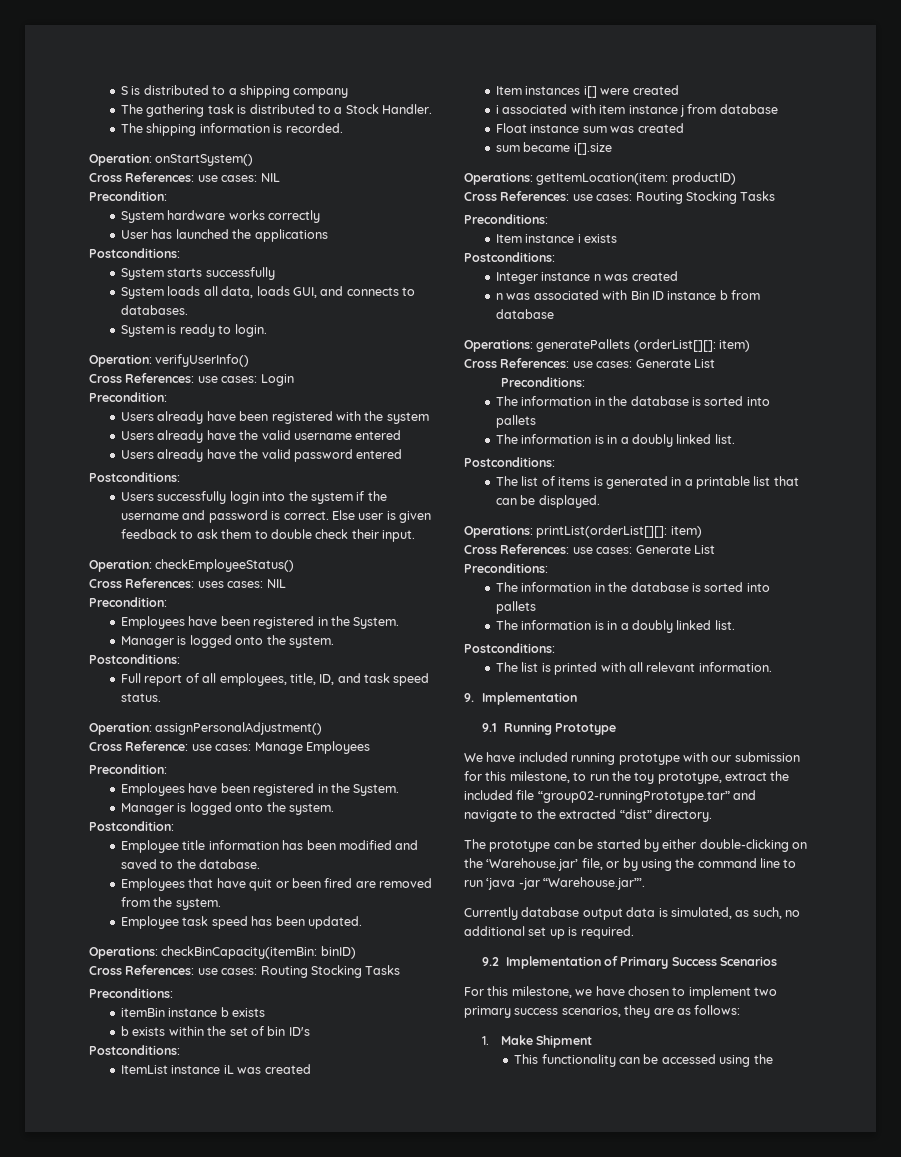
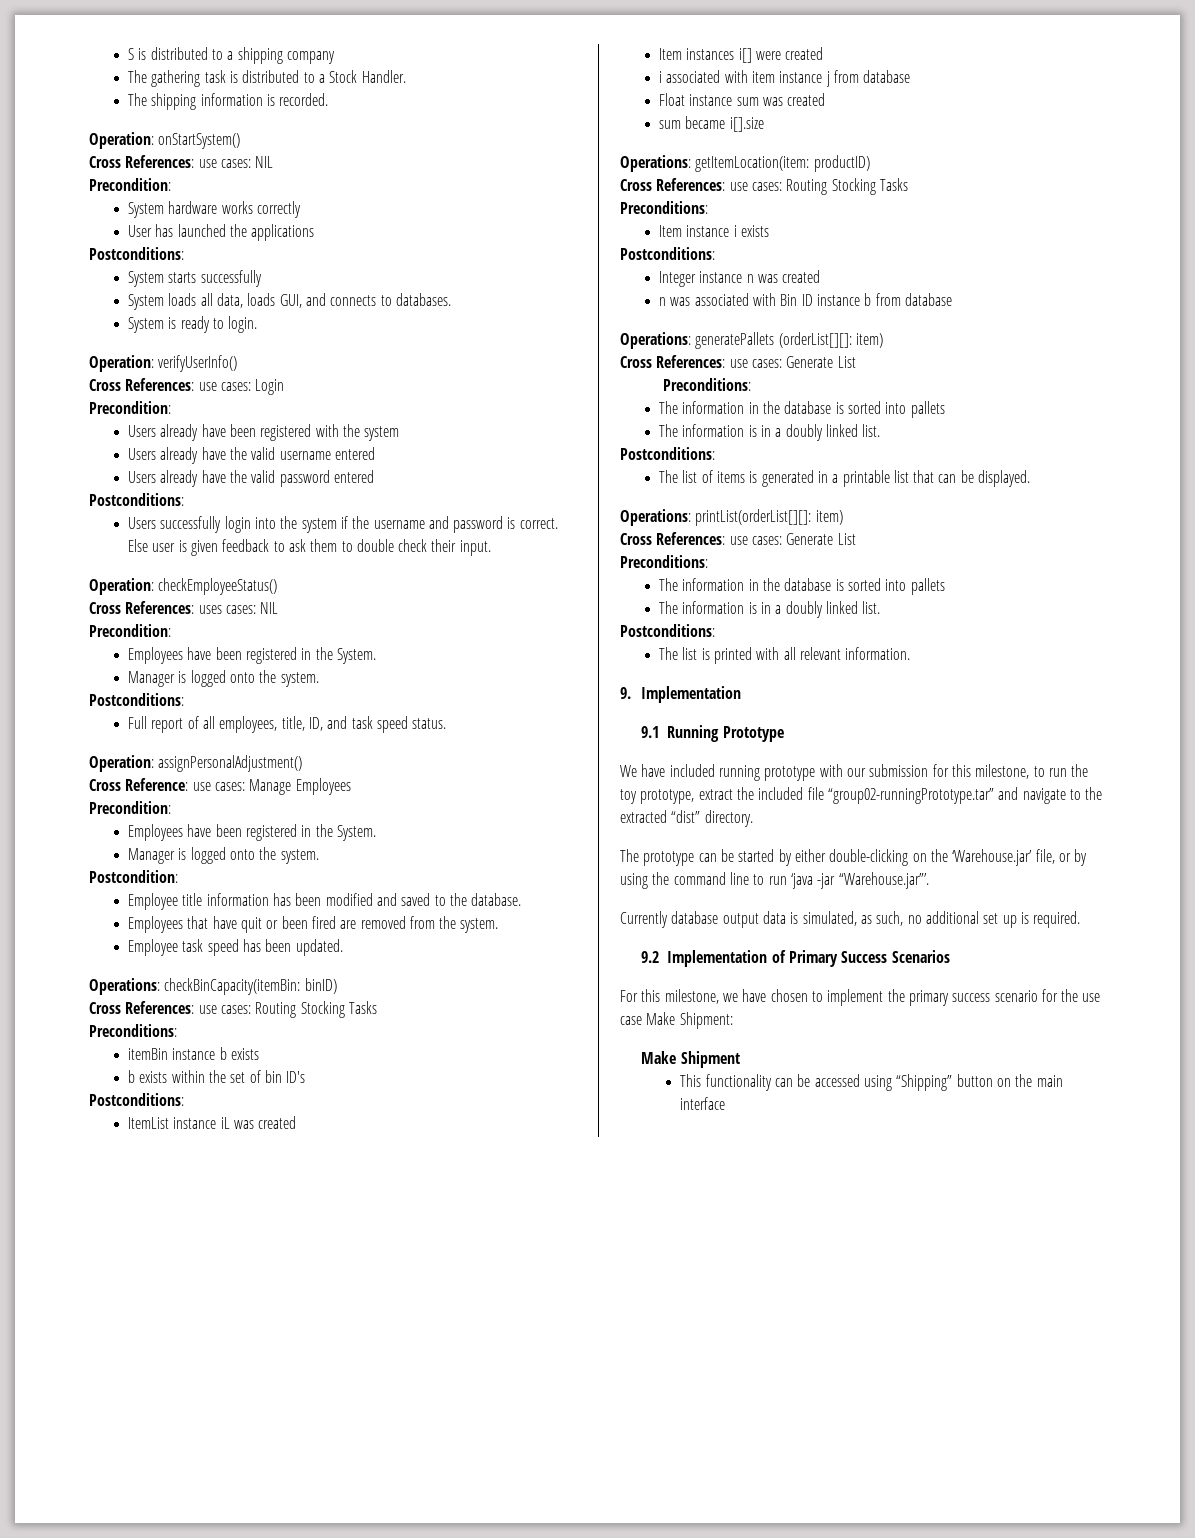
- For this milestone, we have chosen to implement two primary success scenarios, they are as follows:
- 1. Make Shipment
+ For this milestone, we have chosen to implement the primary success scenario for the use case Make Shipment:
+ Make Shipment
- This functionality can be accessed using the
+ This functionality can be accessed using “Shipping” button on the main interface

